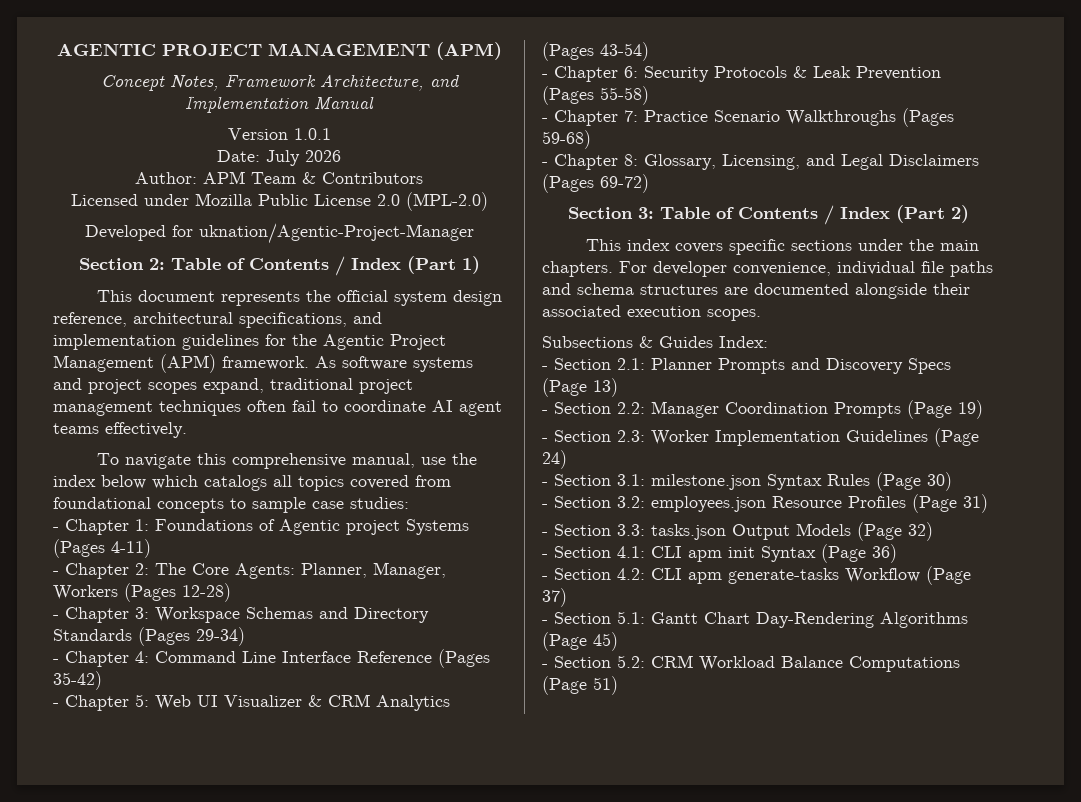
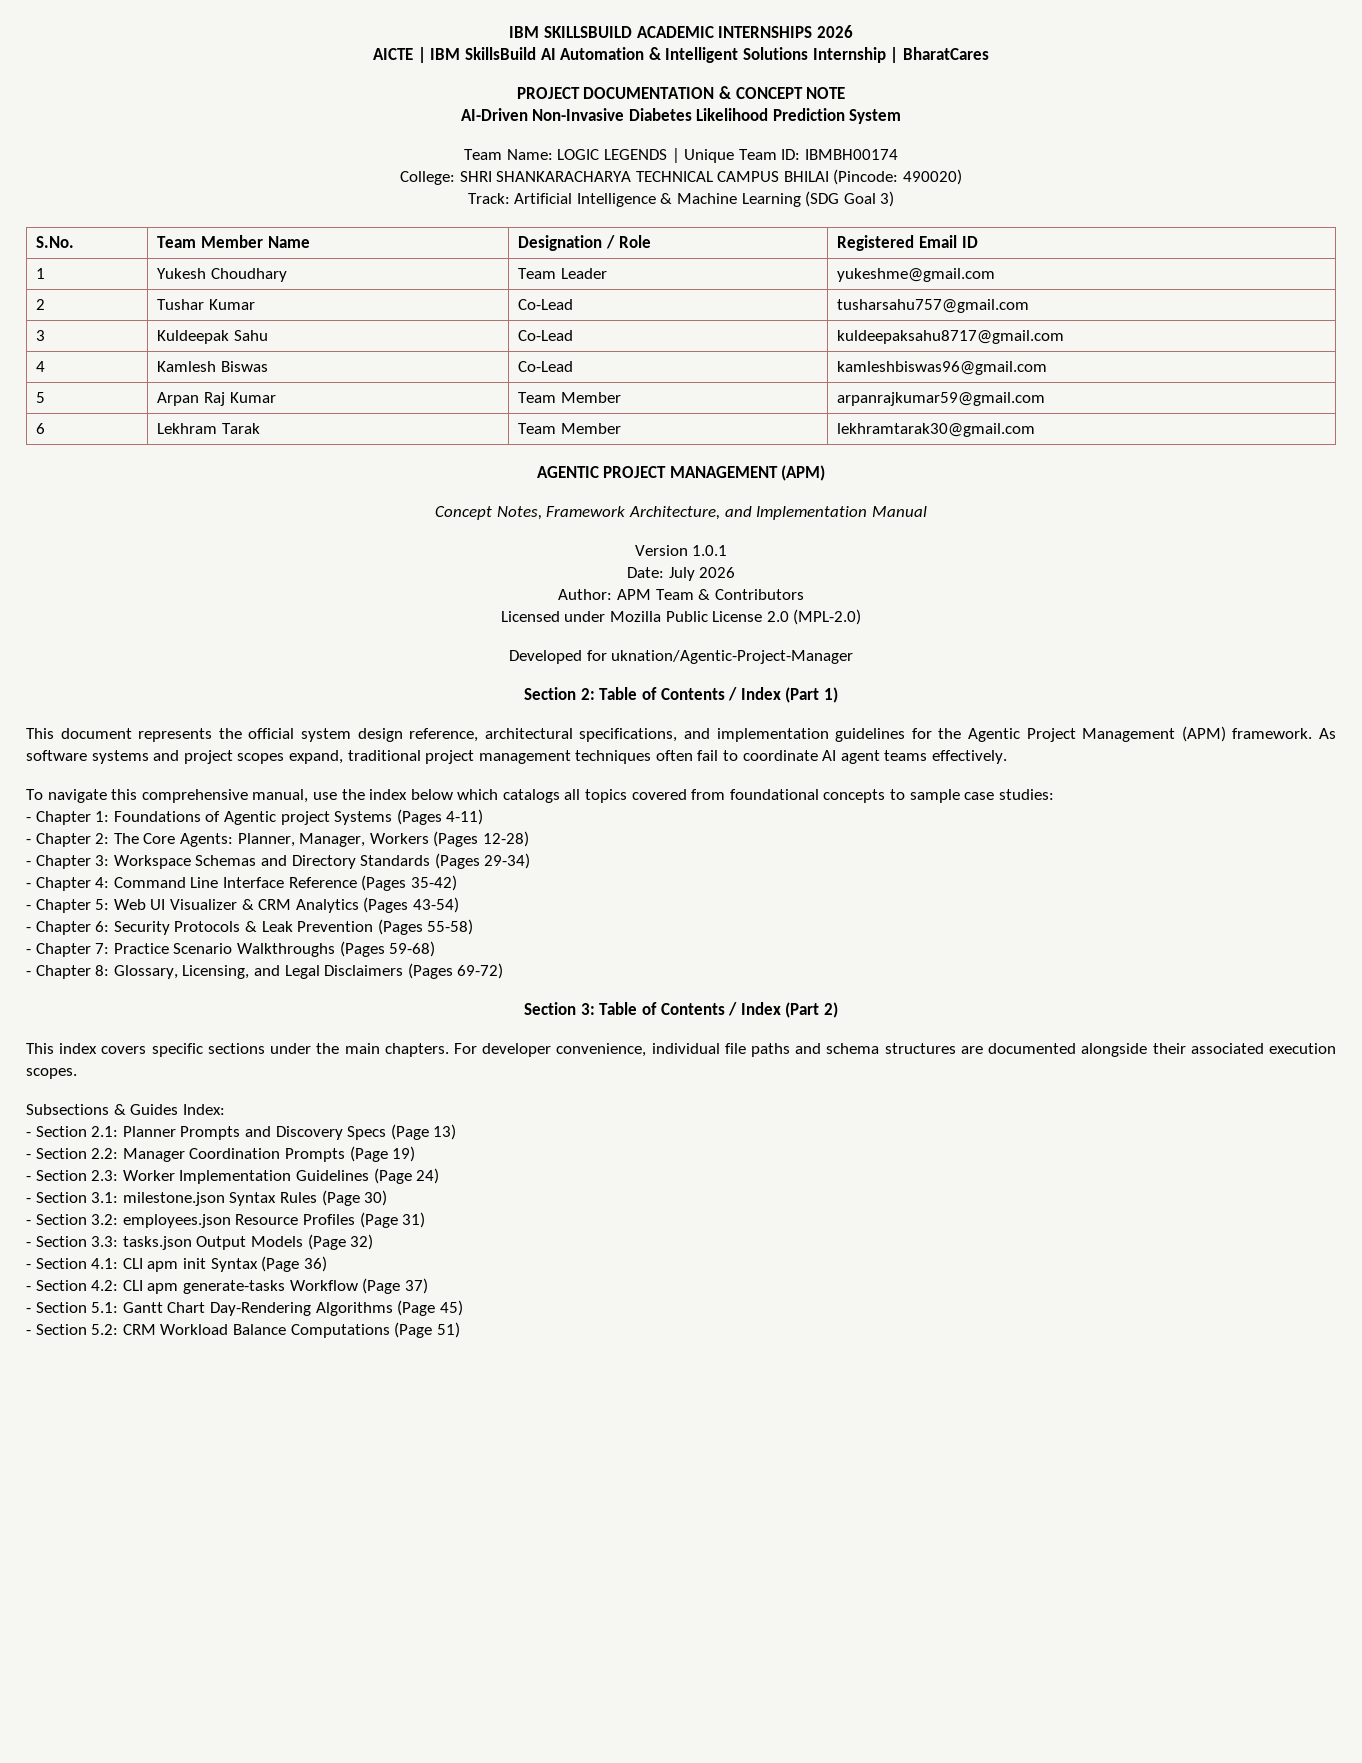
+ IBM SKILLSBUILD ACADEMIC INTERNSHIPS 2026
+ AICTE | IBM SkillsBuild AI Automation & Intelligent Solutions Internship | BharatCares
+ PROJECT DOCUMENTATION & CONCEPT NOTE
+ AI-Driven Non-Invasive Diabetes Likelihood Prediction System
+ Team Name: LOGIC LEGENDS | Unique Team ID: IBMBH00174
+ College: SHRI SHANKARACHARYA TECHNICAL CAMPUS BHILAI (Pincode: 490020)
+ Track: Artificial Intelligence & Machine Learning (SDG Goal 3)
+ S.No. | Team Member Name | Designation / Role | Registered Email ID
+ 1 | Yukesh Choudhary | Team Leader | yukeshme@gmail.com
+ 2 | Tushar Kumar | Co-Lead | tusharsahu757@gmail.com
+ 3 | Kuldeepak Sahu | Co-Lead | kuldeepaksahu8717@gmail.com
+ 4 | Kamlesh Biswas | Co-Lead | kamleshbiswas96@gmail.com
+ 5 | Arpan Raj Kumar | Team Member | arpanrajkumar59@gmail.com
+ 6 | Lekhram Tarak | Team Member | lekhramtarak30@gmail.com

